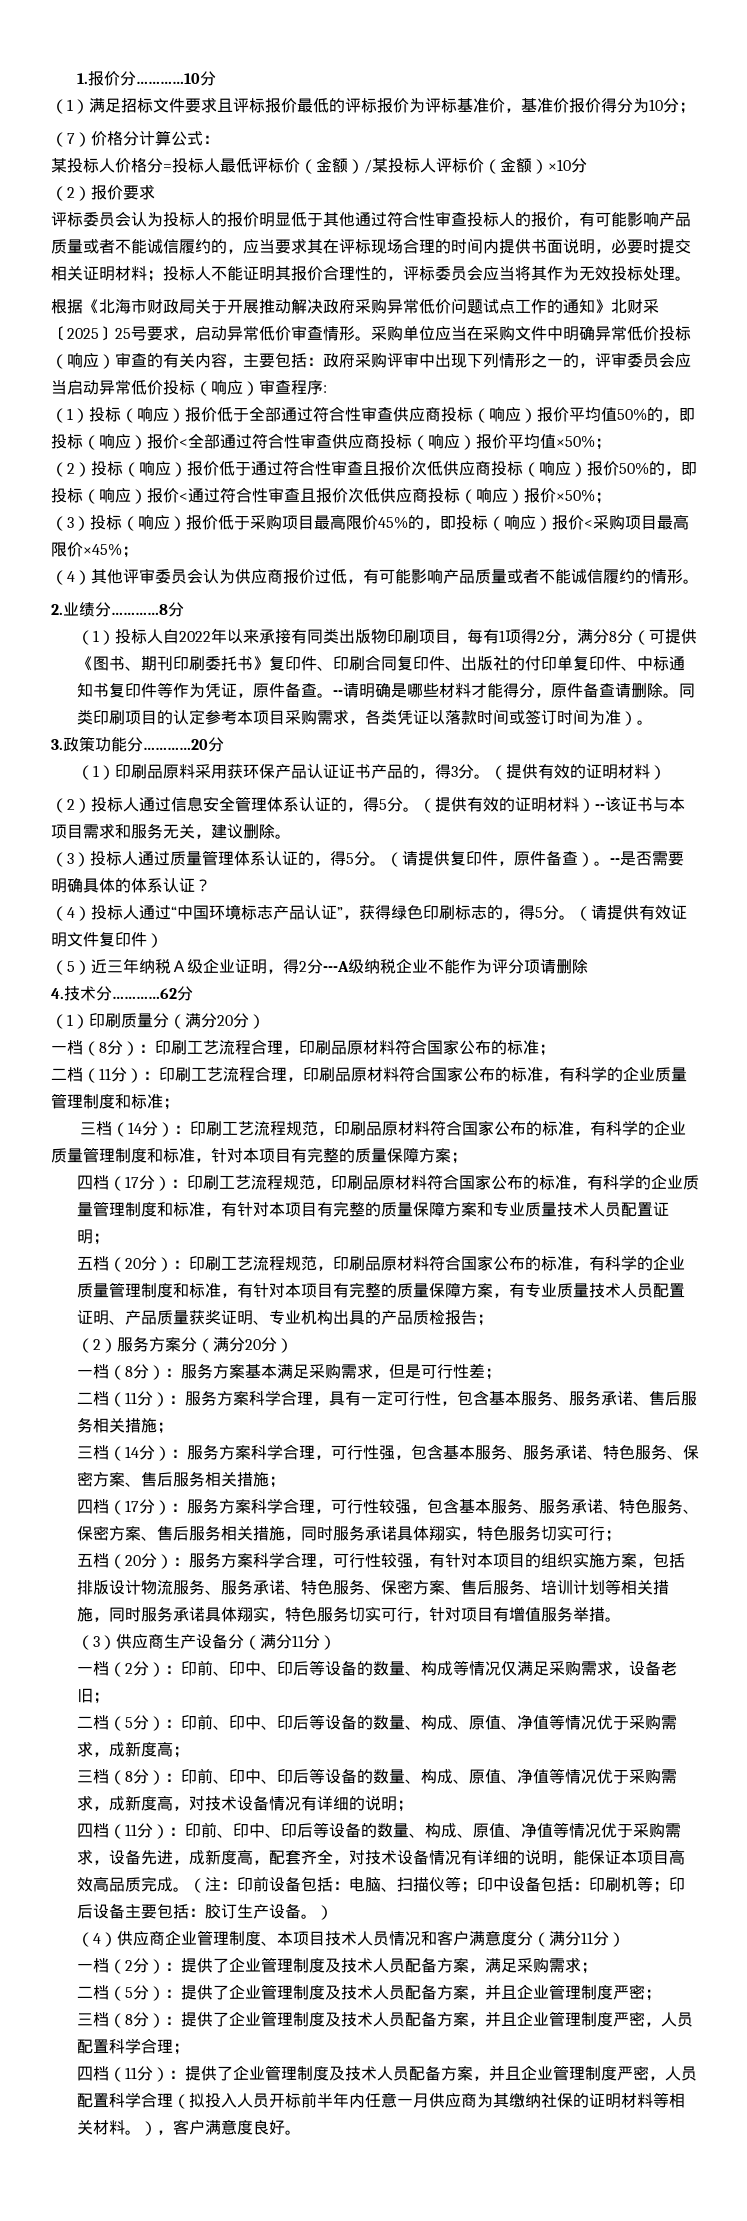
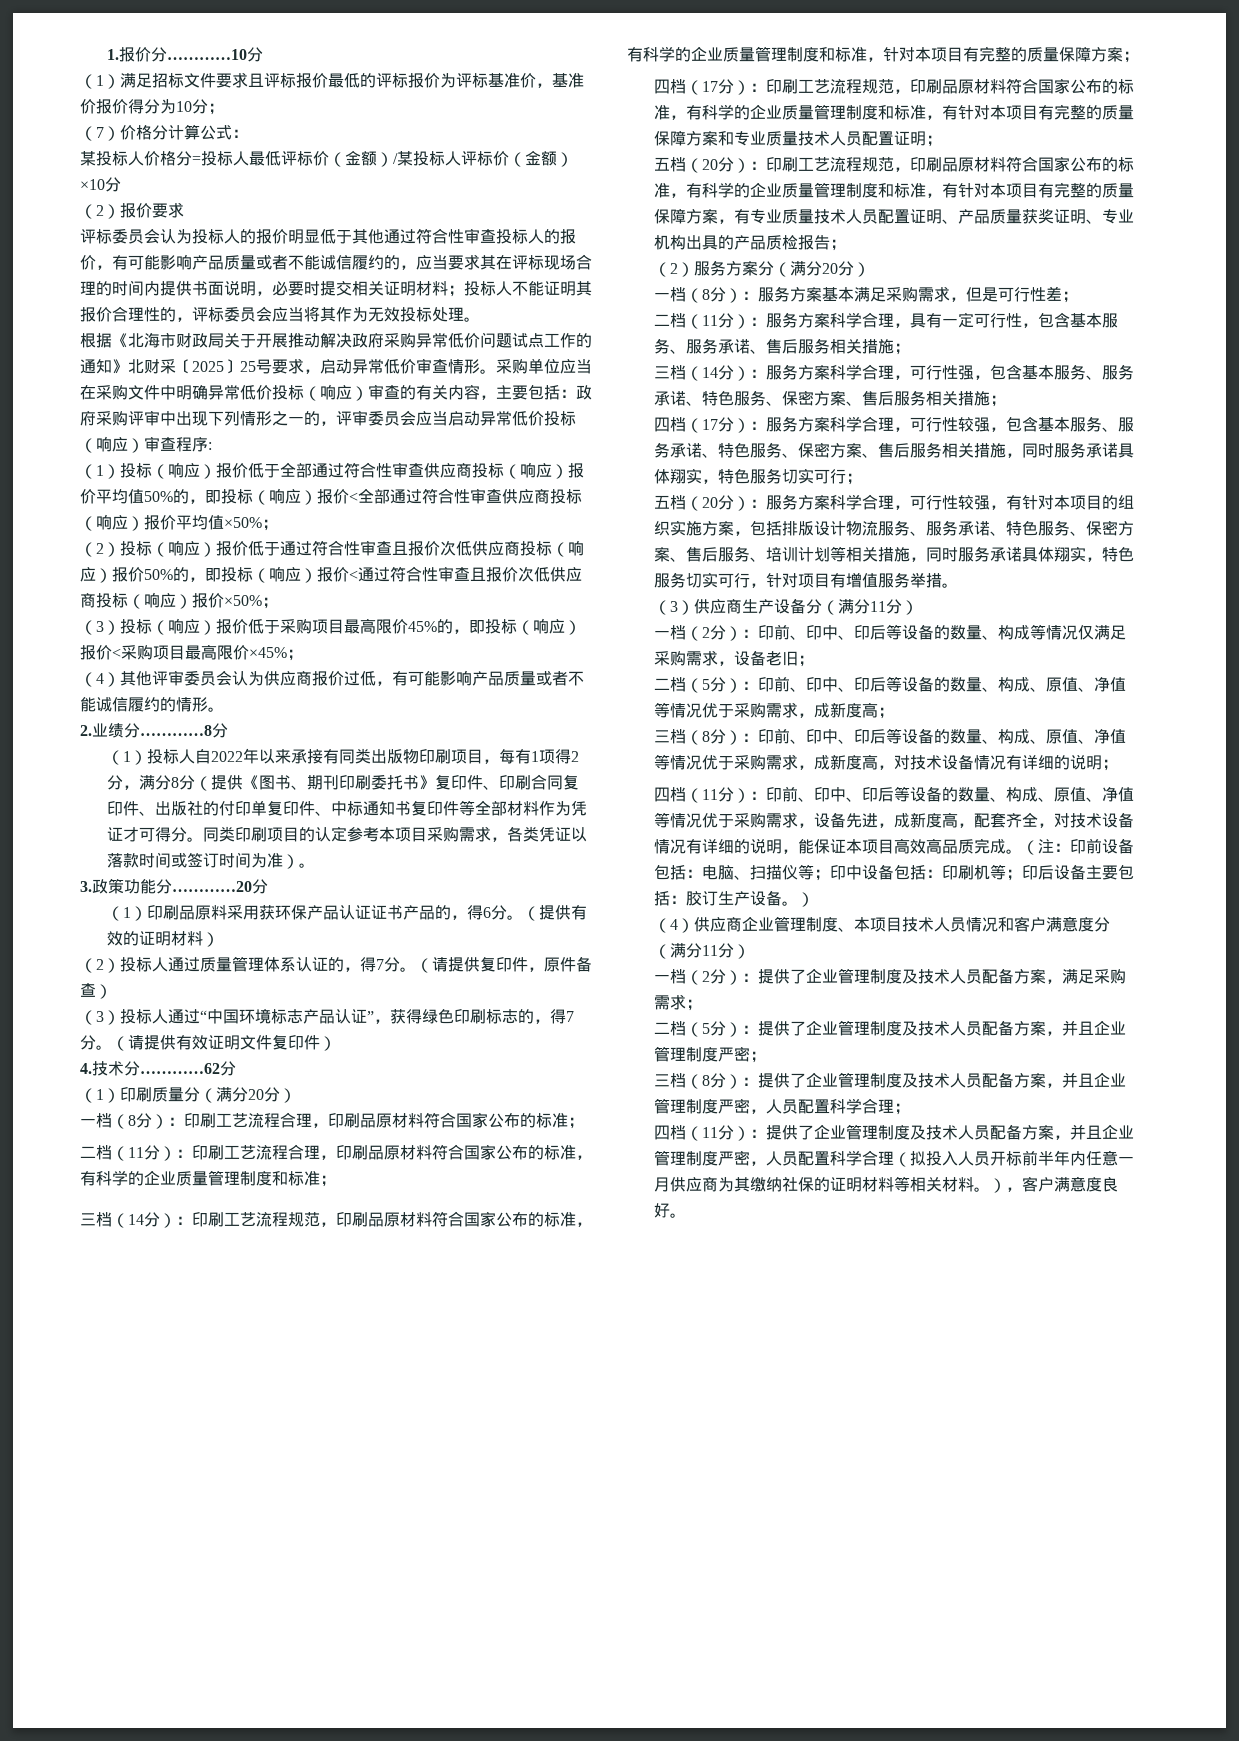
- （1）投标人自2022年以来承接有同类出版物印刷项目，每有1项得2分，满分8分（可提供《图书、期刊印刷委托书》复印件、印刷合同复印件、出版社的付印单复印件、中标通知书复印件等作为凭证，原件备查。--请明确是哪些材料才能得分，原件备查请删除。
+ （1）投标人自2022年以来承接有同类出版物印刷项目，每有1项得2分，满分8分（提供《图书、期刊印刷委托书》复印件、印刷合同复印件、出版社的付印单复印件、中标通知书复印件等全部材料作为凭证才可得分。
- （1）印刷品原料采用获环保产品认证证书产品的，得3分。
+ （1）印刷品原料采用获环保产品认证证书产品的，得6分。
- （2）投标人通过信息安全管理体系认证的，得5分。（提供有效的证明材料）--该证书与本项目需求和服务无关，建议删除。
- （3）投标人通过质量管理体系认证的，得5分。
+ （2）投标人通过质量管理体系认证的，得7分。
- （请提供复印件，原件备查）。--是否需要明确具体的体系认证？
- （4）投标人通过“中国环境标志产品认证”，获得绿色印刷标志的，得5分。
+ （请提供复印件，原件备查）
+ （3）投标人通过“中国环境标志产品认证”，获得绿色印刷标志的，得7分。
- （5）近三年纳税Ａ级企业证明，得2分---A级纳税企业不能作为评分项请删除

